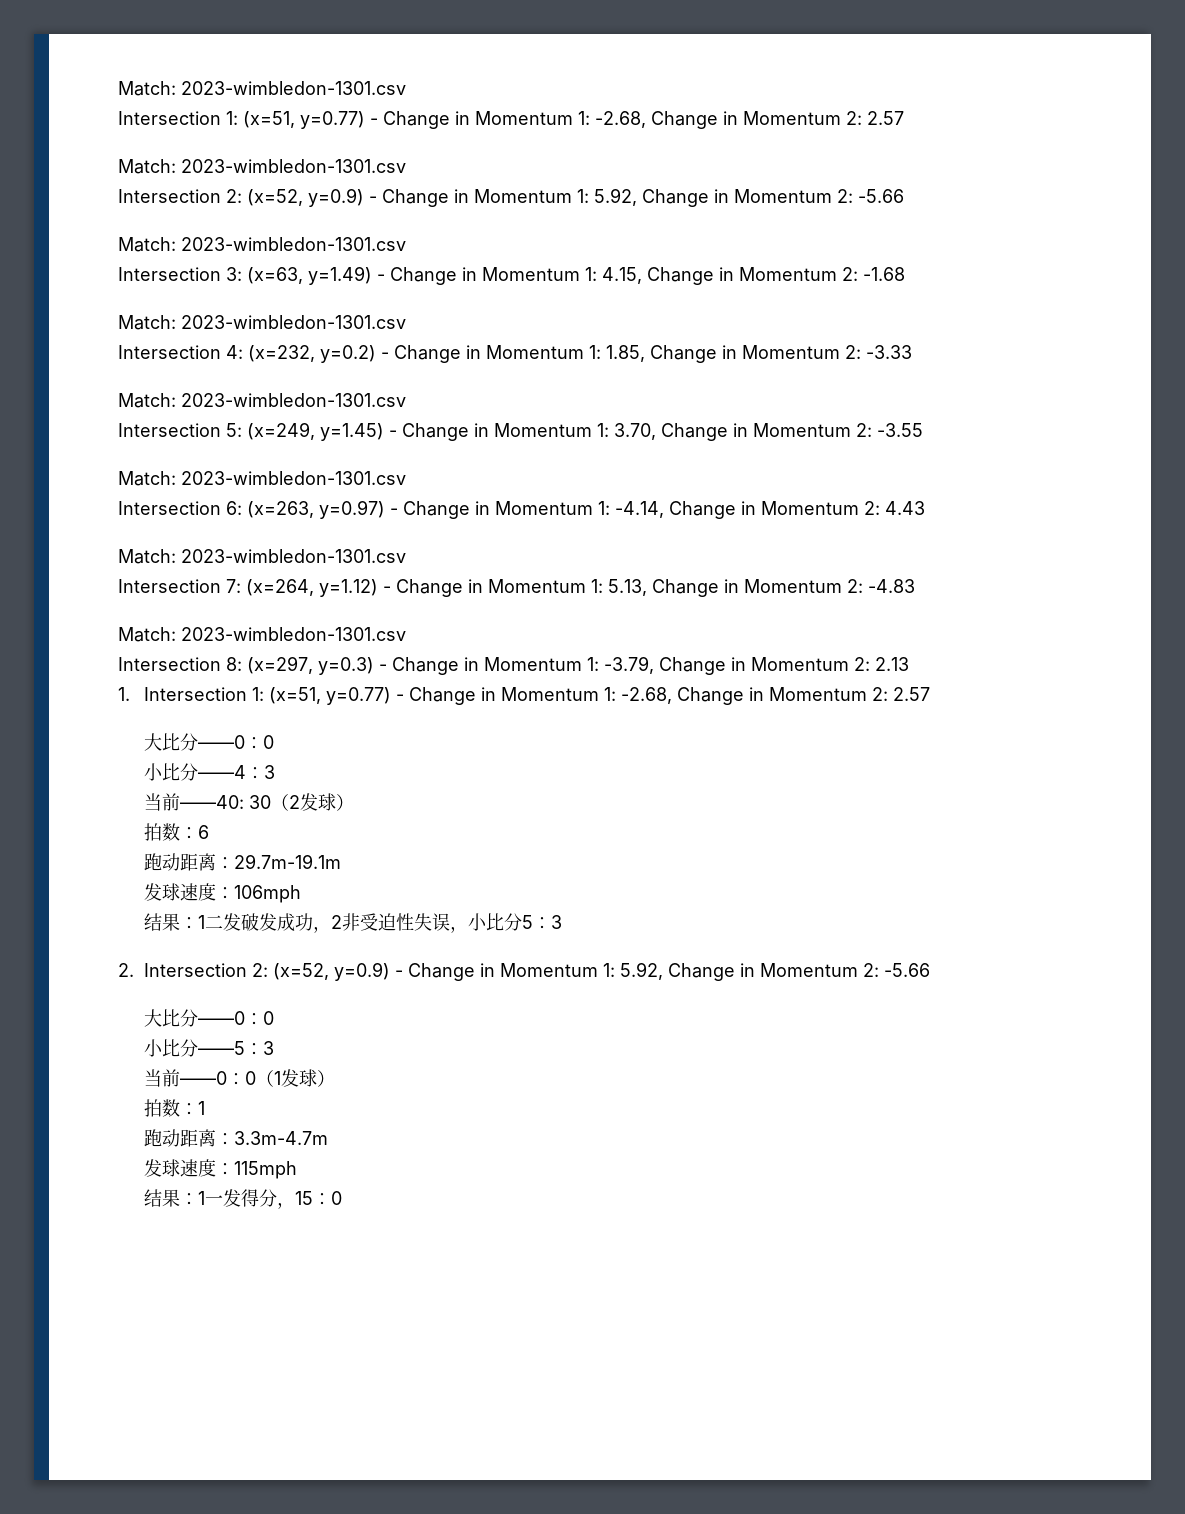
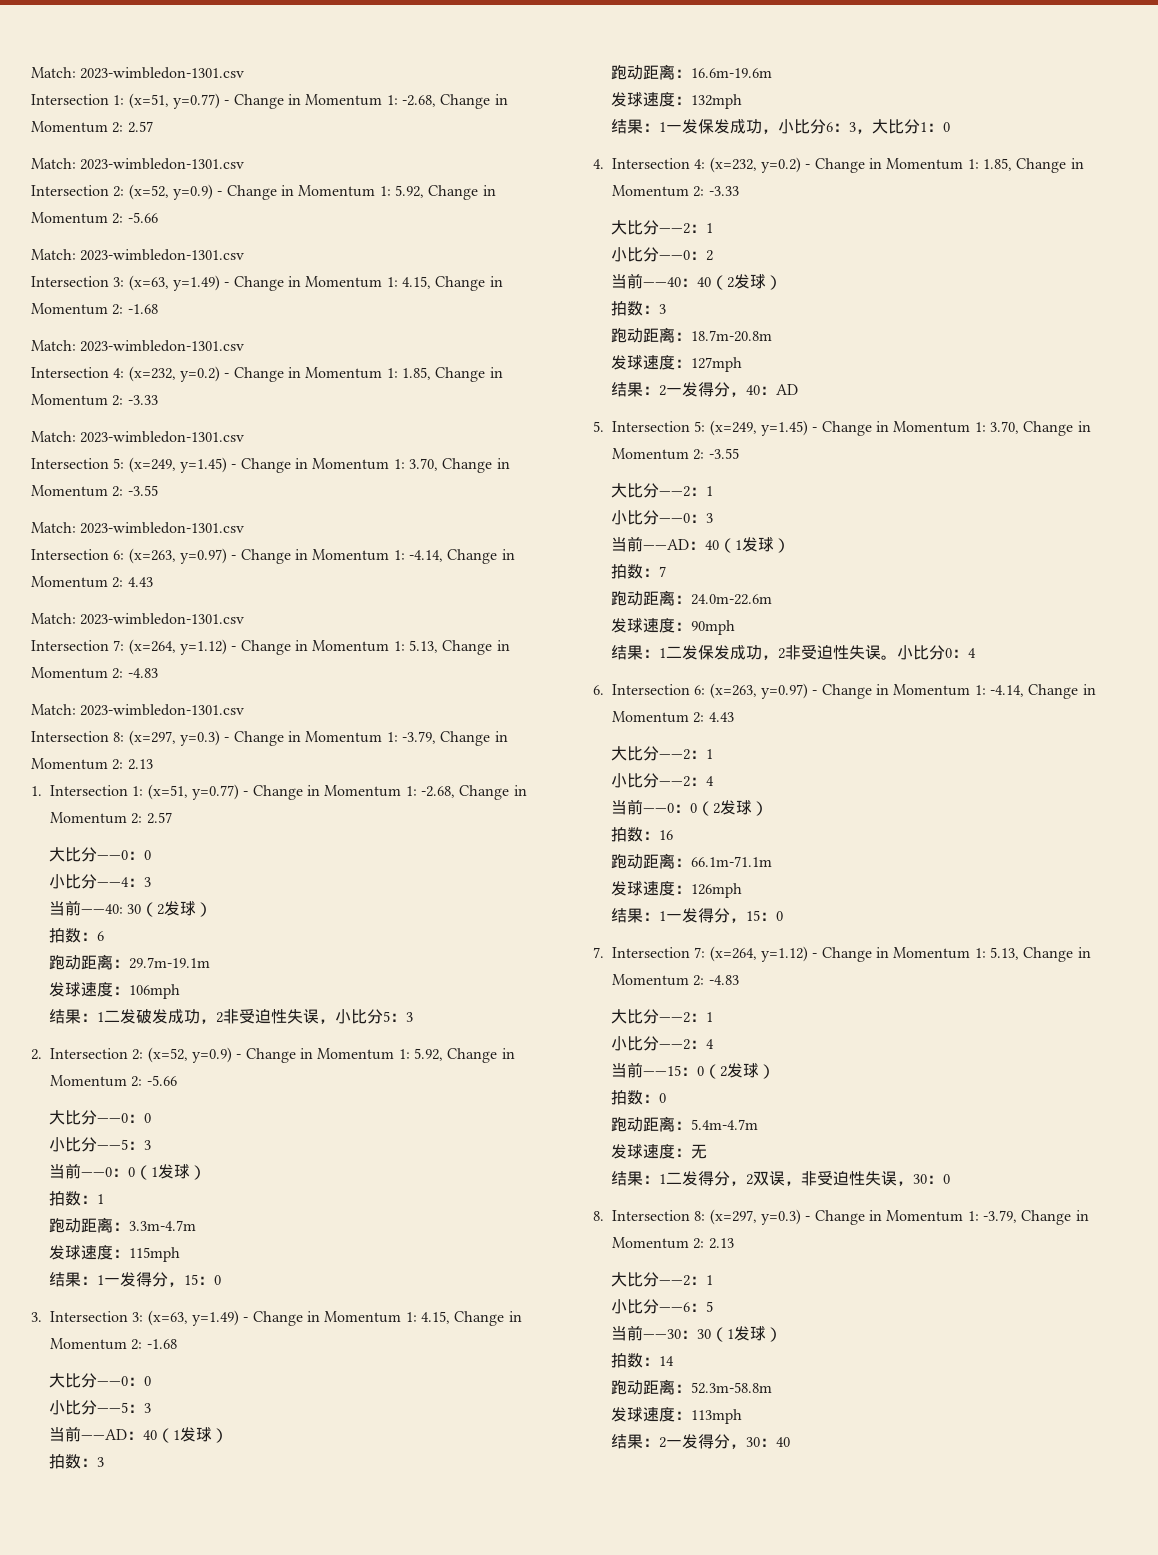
+ 3. Intersection 3: (x=63, y=1.49) - Change in Momentum 1: 4.15, Change in Momentum 2: -1.68
+ 大比分——0：0
+ 小比分——5：3
+ 当前——AD：40（1发球）
+ 拍数：3
+ 跑动距离：16.6m-19.6m
+ 发球速度：132mph
+ 结果：1一发保发成功，小比分6：3，大比分1：0
+ 4. Intersection 4: (x=232, y=0.2) - Change in Momentum 1: 1.85, Change in Momentum 2: -3.33
+ 大比分——2：1
+ 小比分——0：2
+ 当前——40：40（2发球）
+ 拍数：3
+ 跑动距离：18.7m-20.8m
+ 发球速度：127mph
+ 结果：2一发得分，40：AD
+ 5. Intersection 5: (x=249, y=1.45) - Change in Momentum 1: 3.70, Change in Momentum 2: -3.55
+ 大比分——2：1
+ 小比分——0：3
+ 当前——AD：40（1发球）
+ 拍数：7
+ 跑动距离：24.0m-22.6m
+ 发球速度：90mph
+ 结果：1二发保发成功，2非受迫性失误。小比分0：4
+ 6. Intersection 6: (x=263, y=0.97) - Change in Momentum 1: -4.14, Change in Momentum 2: 4.43
+ 大比分——2：1
+ 小比分——2：4
+ 当前——0：0（2发球）
+ 拍数：16
+ 跑动距离：66.1m-71.1m
+ 发球速度：126mph
+ 结果：1一发得分，15：0
+ 7. Intersection 7: (x=264, y=1.12) - Change in Momentum 1: 5.13, Change in Momentum 2: -4.83
+ 大比分——2：1
+ 小比分——2：4
+ 当前——15：0（2发球）
+ 拍数：0
+ 跑动距离：5.4m-4.7m
+ 发球速度：无
+ 结果：1二发得分，2双误，非受迫性失误，30：0
+ 8. Intersection 8: (x=297, y=0.3) - Change in Momentum 1: -3.79, Change in Momentum 2: 2.13
+ 大比分——2：1
+ 小比分——6：5
+ 当前——30：30（1发球）
+ 拍数：14
+ 跑动距离：52.3m-58.8m
+ 发球速度：113mph
+ 结果：2一发得分，30：40

